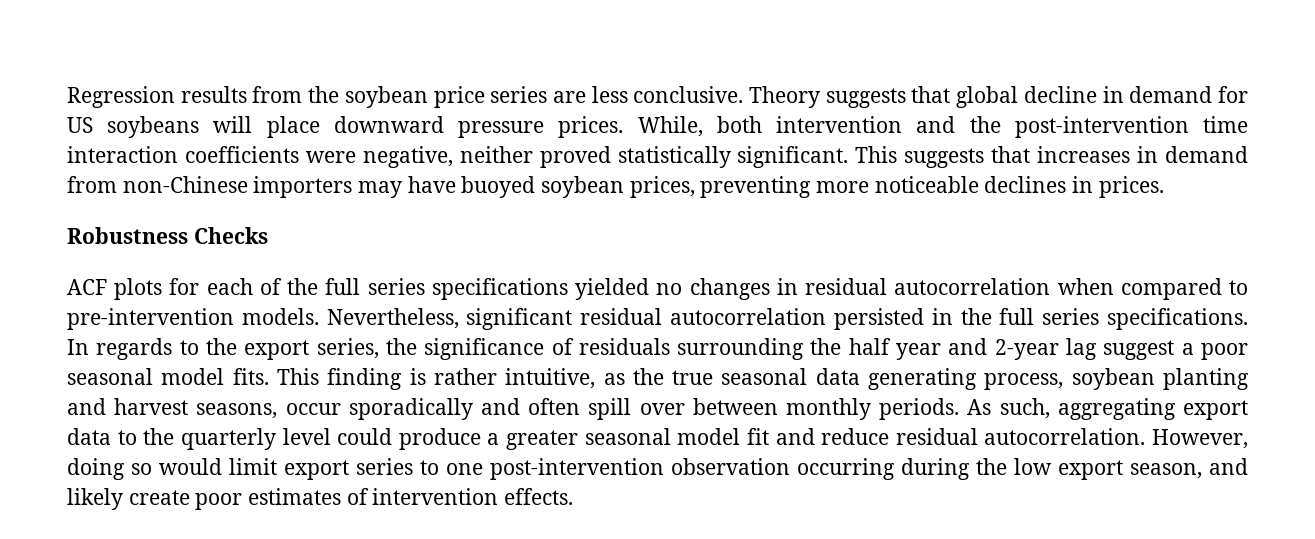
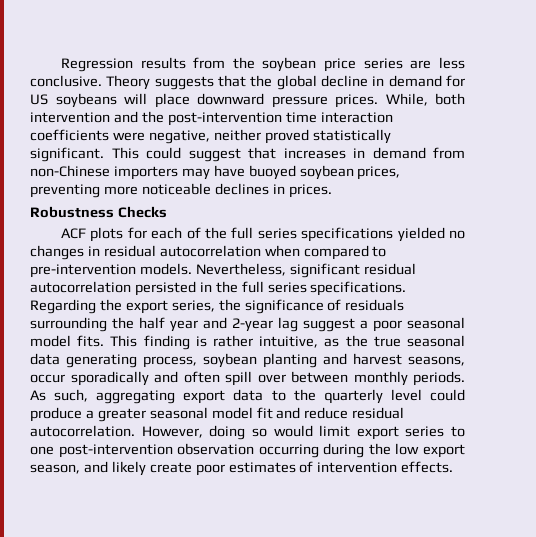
- Theory suggests that global decline in demand for US soybeans will place downward pressure prices.
+ Theory suggests that the global decline in demand for US soybeans will place downward pressure prices.
- This suggests that increases in demand from non-Chinese importers may have buoyed soybean prices, preventing more noticeable declines in prices.
+ This could suggest that increases in demand from non-Chinese importers may have buoyed soybean prices, preventing more noticeable declines in prices.
- In regards to the export series, the significance of residuals surrounding the half year and 2-year lag suggest a poor seasonal model fits.
+ Regarding the export series, the significance of residuals surrounding the half year and 2-year lag suggest a poor seasonal model fits.

